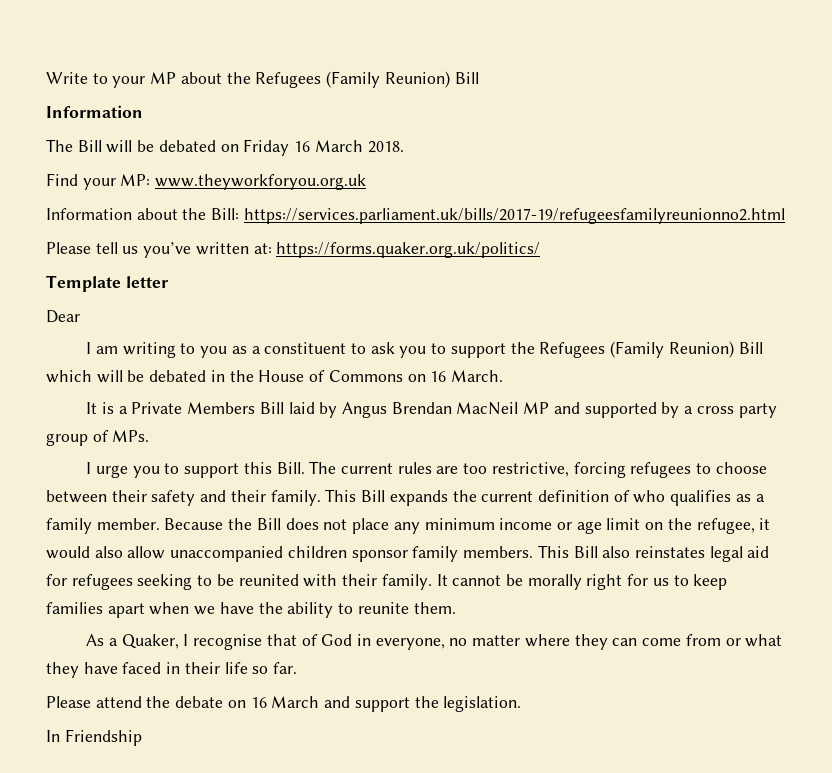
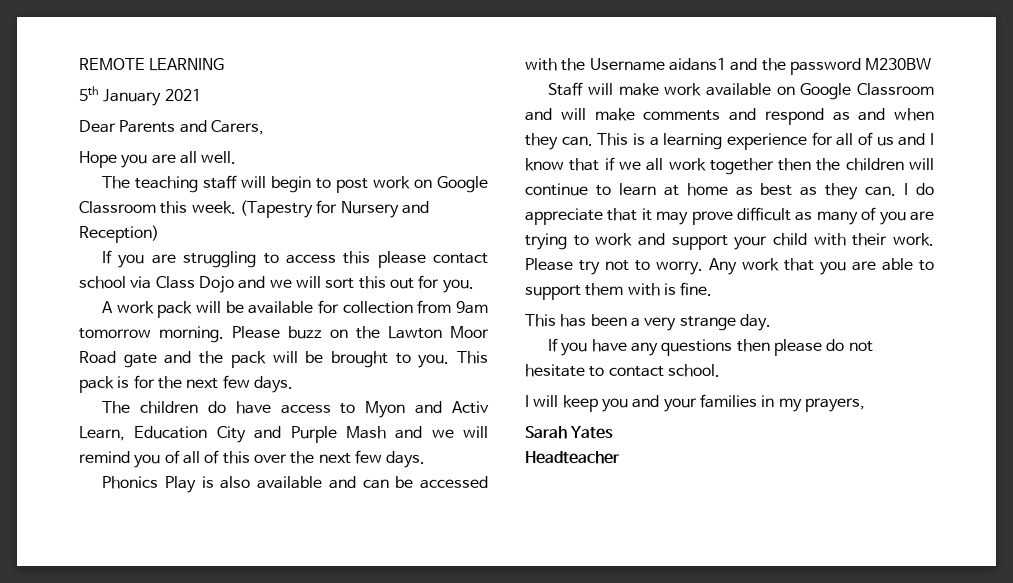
- Write to your MP about the Refugees (Family Reunion) Bill
- Information
- The Bill will be debated on Friday 16 March 2018.
- Find your MP: www.theyworkforyou.org.uk
- Information about the Bill: https://services.parliament.uk/bills/2017-19/refugeesfamilyreunionno2.html
- Please tell us you’ve written at: https://forms.quaker.org.uk/politics/
- Template letter
- Dear
- I am writing to you as a constituent to ask you to support the Refugees (Family Reunion) Bill which will be debated in the House of Commons on 16 March.
- It is a Private Members Bill laid by Angus Brendan MacNeil MP and supported by a cross party group of MPs.
- I urge you to support this Bill. The current rules are too restrictive, forcing refugees to choose between their safety and their family. This Bill expands the current definition of who qualifies as a family member. Because the Bill does not place any minimum income or age limit on the refugee, it would also allow unaccompanied children sponsor family members. This Bill also reinstates legal aid for refugees seeking to be reunited with their family. It cannot be morally right for us to keep families apart when we have the ability to reunite them.
- As a Quaker, I recognise that of God in everyone, no matter where they can come from or what they have faced in their life so far.
- Please attend the debate on 16 March and support the legislation.
- In Friendship
+ REMOTE LEARNING
+ 5th January 2021
+ Dear Parents and Carers,
+ Hope you are all well.
+ The teaching staff will begin to post work on Google Classroom this week. (Tapestry for Nursery and Reception)
+ If you are struggling to access this please contact school via Class Dojo and we will sort this out for you.
+ A work pack will be available for collection from 9am tomorrow morning. Please buzz on the Lawton Moor Road gate and the pack will be brought to you. This pack is for the next few days.
+ The children do have access to Myon and Activ Learn, Education City and Purple Mash and we will remind you of all of this over the next few days.
+ Phonics Play is also available and can be accessed with the Username aidans1 and the password M230BW
+ Staff will make work available on Google Classroom and will make comments and respond as and when they can. This is a learning experience for all of us and I know that if we all work together then the children will continue to learn at home as best as they can. I do appreciate that it may prove difficult as many of you are trying to work and support your child with their work. Please try not to worry. Any work that you are able to support them with is fine.
+ This has been a very strange day.
+ If you have any questions then please do not hesitate to contact school.
+ I will keep you and your families in my prayers,
+ Sarah Yates
+ Headteacher

